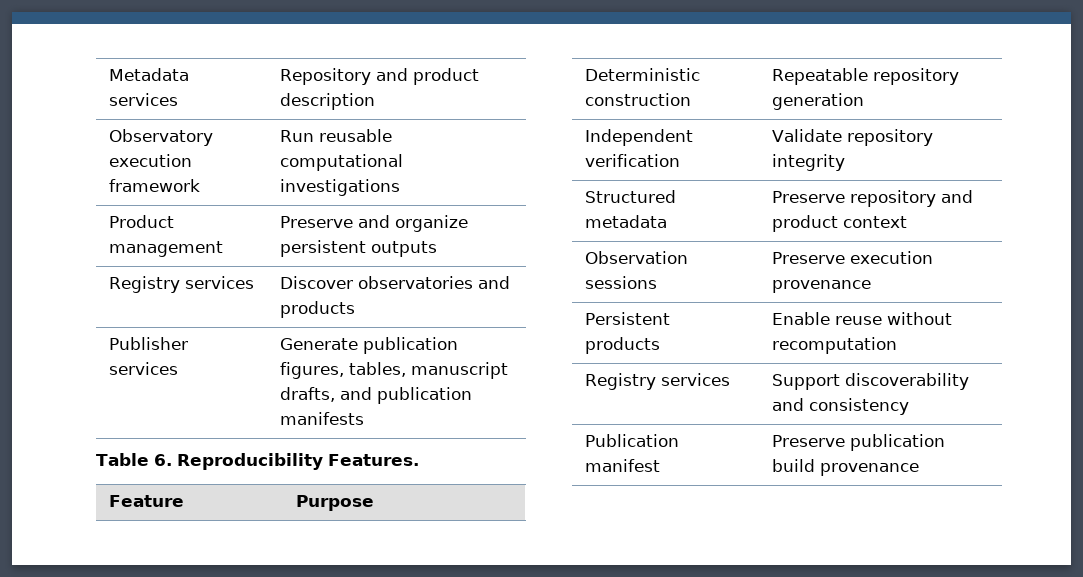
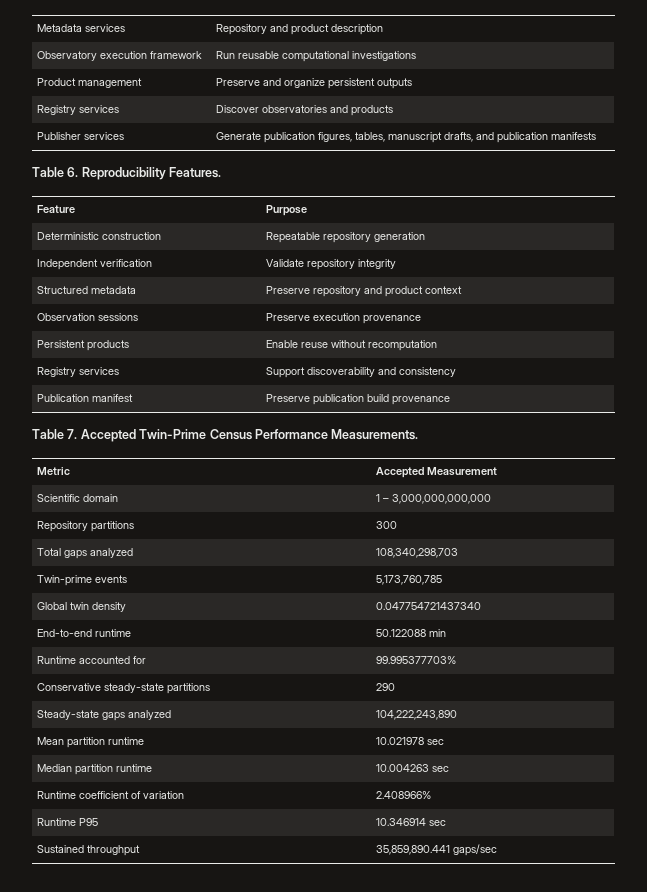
+ Table 7. Accepted Twin-Prime Census Performance Measurements.
+ Metric | Accepted Measurement
+ Scientific domain | 1 – 3,000,000,000,000
+ Repository partitions | 300
+ Total gaps analyzed | 108,340,298,703
+ Twin-prime events | 5,173,760,785
+ Global twin density | 0.047754721437340
+ End-to-end runtime | 50.122088 min
+ Runtime accounted for | 99.995377703%
+ Conservative steady-state partitions | 290
+ Steady-state gaps analyzed | 104,222,243,890
+ Mean partition runtime | 10.021978 sec
+ Median partition runtime | 10.004263 sec
+ Runtime coefficient of variation | 2.408966%
+ Runtime P95 | 10.346914 sec
+ Sustained throughput | 35,859,890.441 gaps/sec

